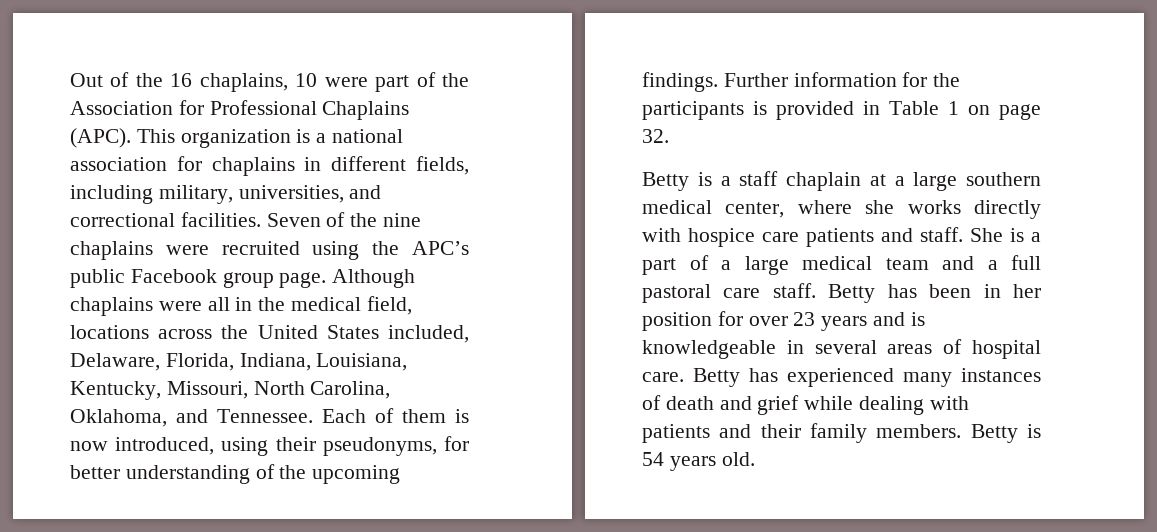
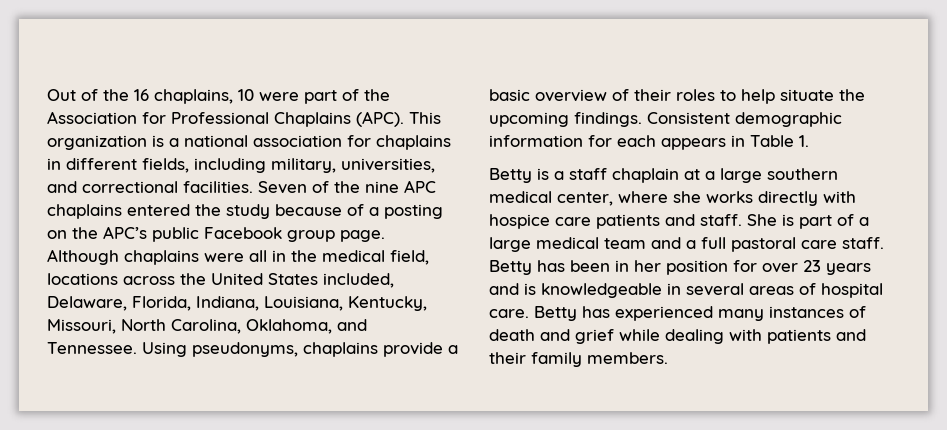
- Seven of the nine chaplains were recruited using the APC’s public Facebook group page.
+ Seven of the nine APC chaplains entered the study because of a posting on the APC’s public Facebook group page.
- Each of them is now introduced, using their pseudonyms, for better understanding of the upcoming findings. Further information for the participants is provided in Table 1 on page 32.
+ Using pseudonyms, chaplains provide a basic overview of their roles to help situate the upcoming findings. Consistent demographic information for each appears in Table 1.
- She is a part of a large medical team and a full pastoral care staff.
+ She is part of a large medical team and a full pastoral care staff.
- Betty is 54 years old.

